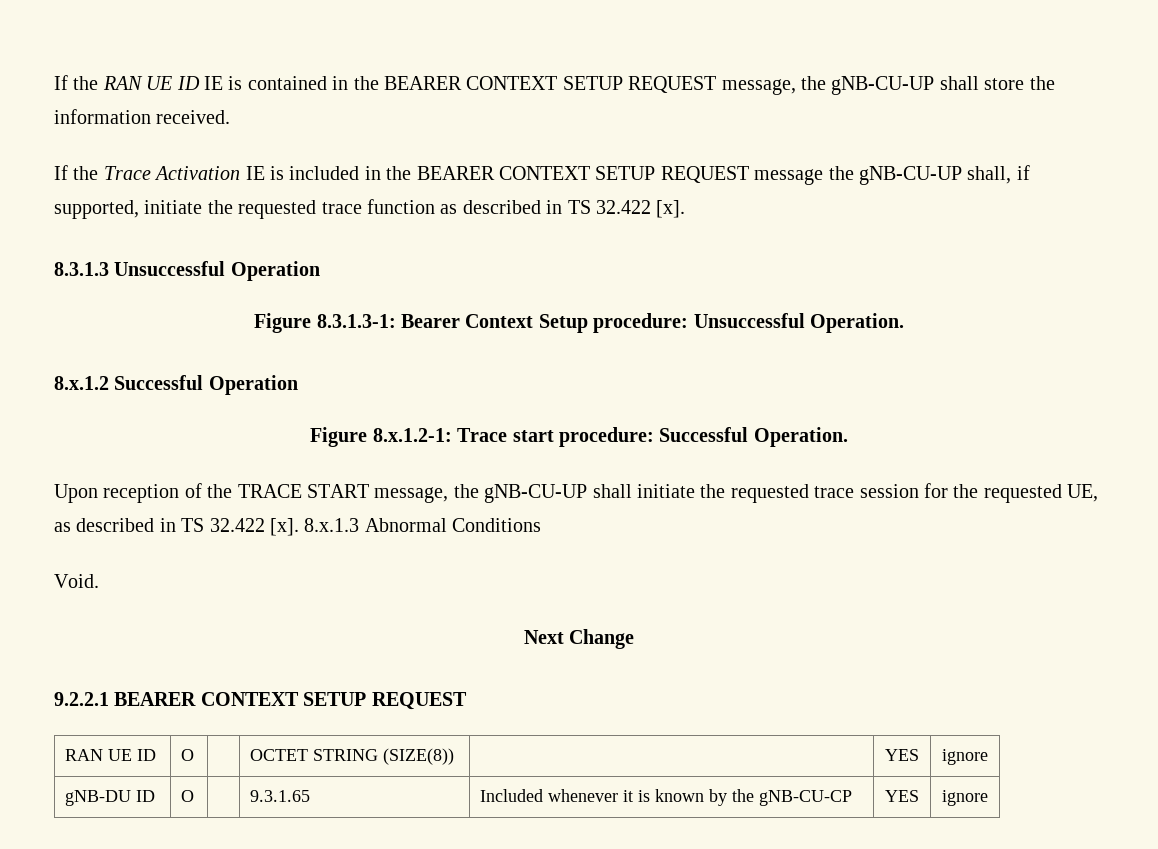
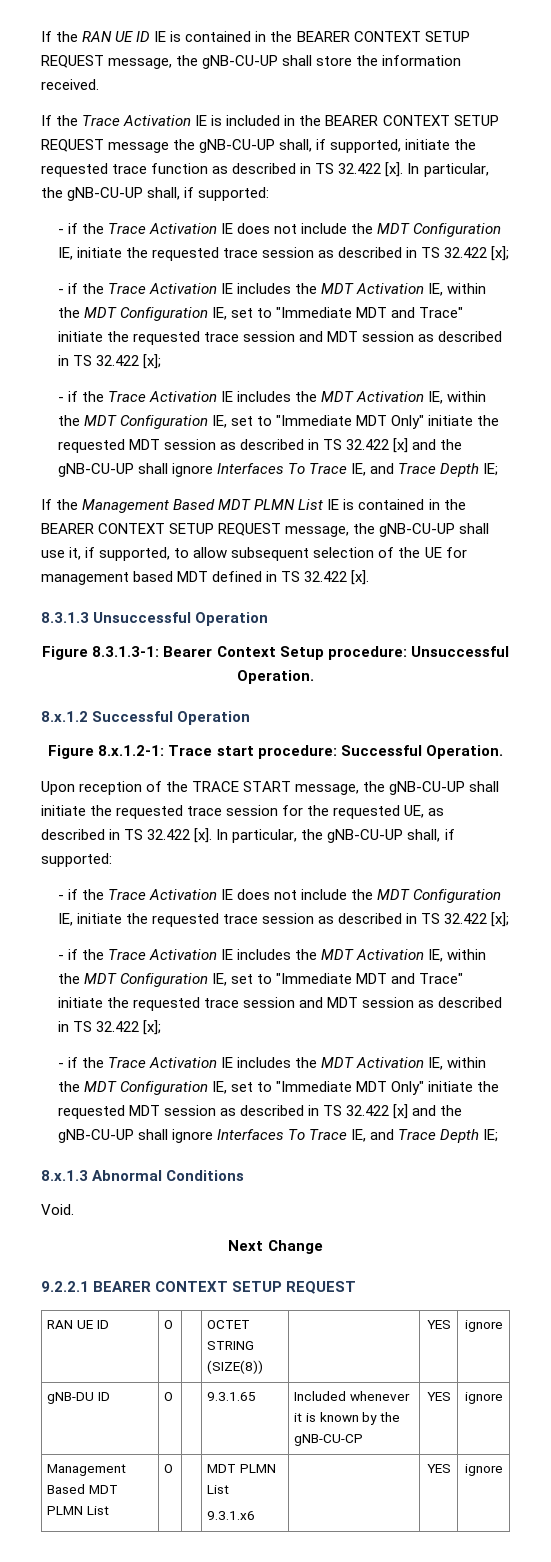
- If the Trace Activation IE is included in the BEARER CONTEXT SETUP REQUEST message the gNB-CU-UP shall, if supported, initiate the requested trace function as described in TS 32.422 [x].
+ If the Trace Activation IE is included in the BEARER CONTEXT SETUP REQUEST message the gNB-CU-UP shall, if supported, initiate the requested trace function as described in TS 32.422 [x]. In particular, the gNB-CU-UP shall, if supported:
+ - if the Trace Activation IE does not include the MDT Configuration IE, initiate the requested trace session as described in TS 32.422 [x];
+ - if the Trace Activation IE includes the MDT Activation IE, within the MDT Configuration IE, set to "Immediate MDT and Trace" initiate the requested trace session and MDT session as described in TS 32.422 [x];
+ - if the Trace Activation IE includes the MDT Activation IE, within the MDT Configuration IE, set to "Immediate MDT Only" initiate the requested MDT session as described in TS 32.422 [x] and the gNB-CU-UP shall ignore Interfaces To Trace IE, and Trace Depth IE;
+ If the Management Based MDT PLMN List IE is contained in the BEARER CONTEXT SETUP REQUEST message, the gNB-CU-UP shall use it, if supported, to allow subsequent selection of the UE for management based MDT defined in TS 32.422 [x].
- Upon reception of the TRACE START message, the gNB-CU-UP shall initiate the requested trace session for the requested UE, as described in TS 32.422 [x]. 8.x.1.3 Abnormal Conditions
+ Upon reception of the TRACE START message, the gNB-CU-UP shall initiate the requested trace session for the requested UE, as described in TS 32.422 [x]. In particular, the gNB-CU-UP shall, if supported:
+ - if the Trace Activation IE does not include the MDT Configuration IE, initiate the requested trace session as described in TS 32.422 [x];
+ - if the Trace Activation IE includes the MDT Activation IE, within the MDT Configuration IE, set to "Immediate MDT and Trace" initiate the requested trace session and MDT session as described in TS 32.422 [x];
+ - if the Trace Activation IE includes the MDT Activation IE, within the MDT Configuration IE, set to "Immediate MDT Only" initiate the requested MDT session as described in TS 32.422 [x] and the gNB-CU-UP shall ignore Interfaces To Trace IE, and Trace Depth IE;
+ 8.x.1.3 Abnormal Conditions
+ Management Based MDT PLMN List | O | | MDT PLMN List
+ 9.3.1.x6 | | YES | ignore

